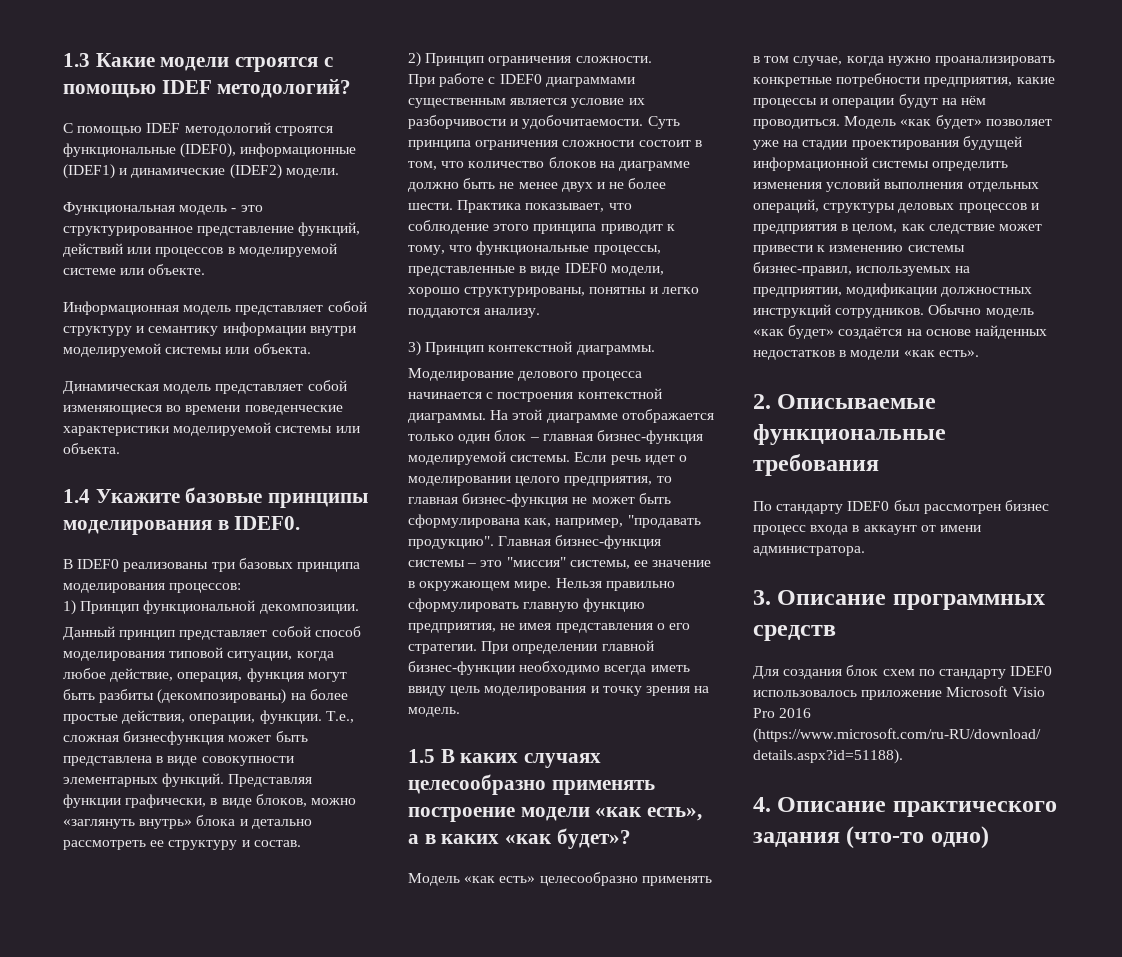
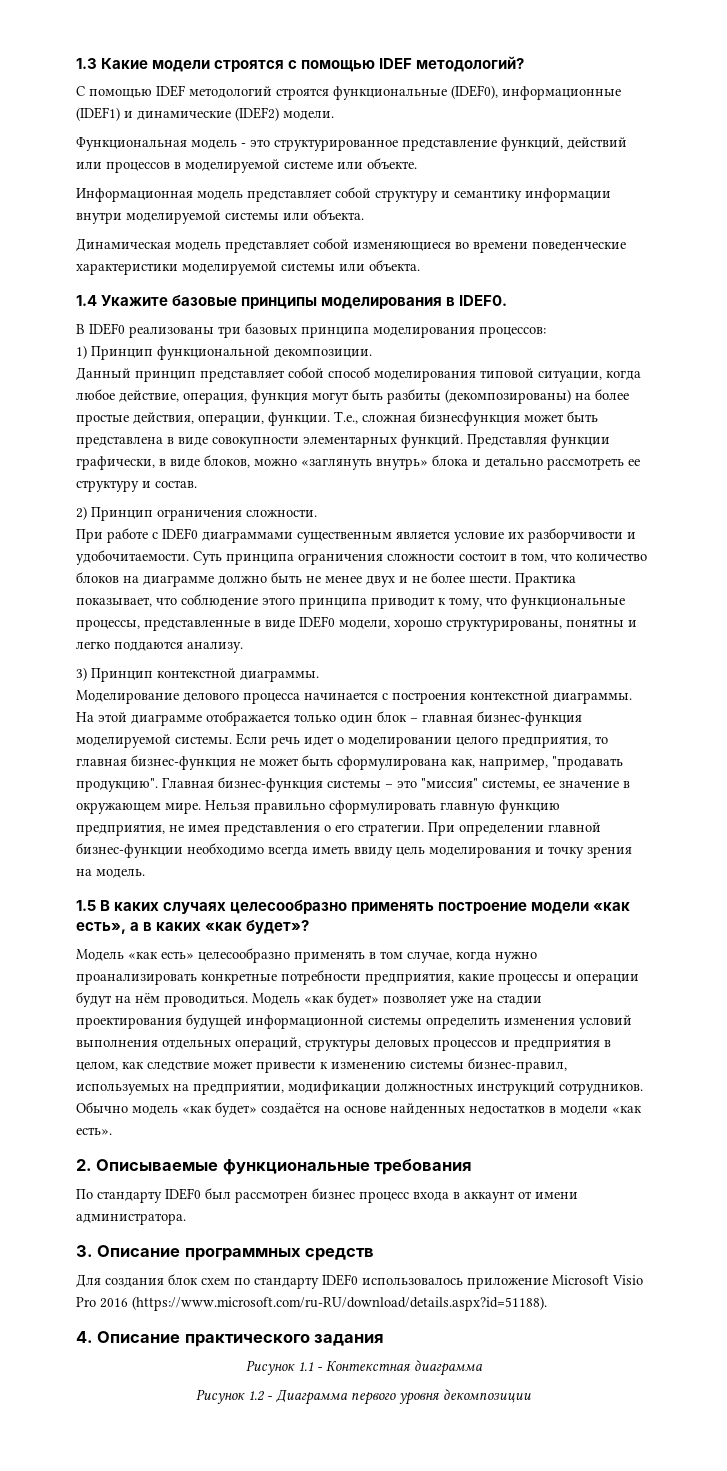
- 4. Описание практического задания (что-то одно)
+ 4. Описание практического задания
+ Рисунок 1.1 - Контекстная диаграмма
+ Рисунок 1.2 - Диаграмма первого уровня декомпозиции

